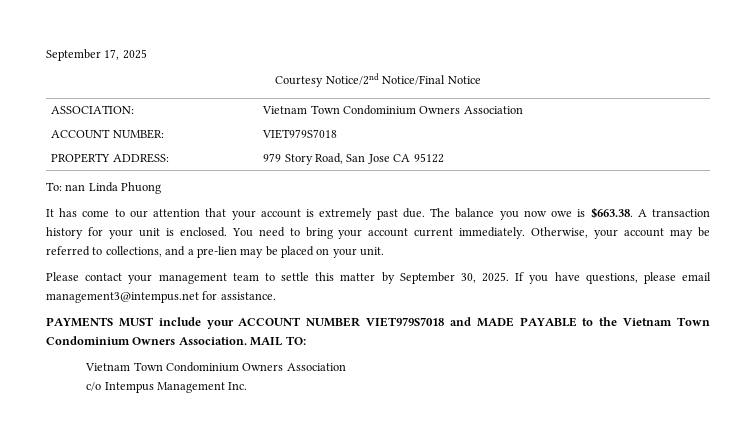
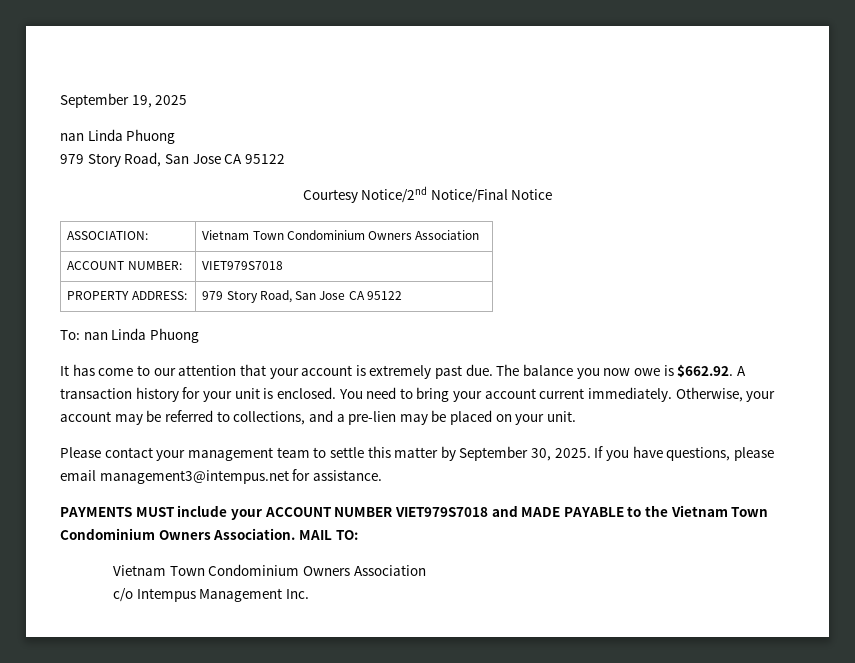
- September 17, 2025
+ September 19, 2025
+ nan Linda Phuong
+ 979 Story Road, San Jose CA 95122
- The balance you now owe is $663.38. A transaction history for your unit is enclosed.
+ The balance you now owe is $662.92. A transaction history for your unit is enclosed.

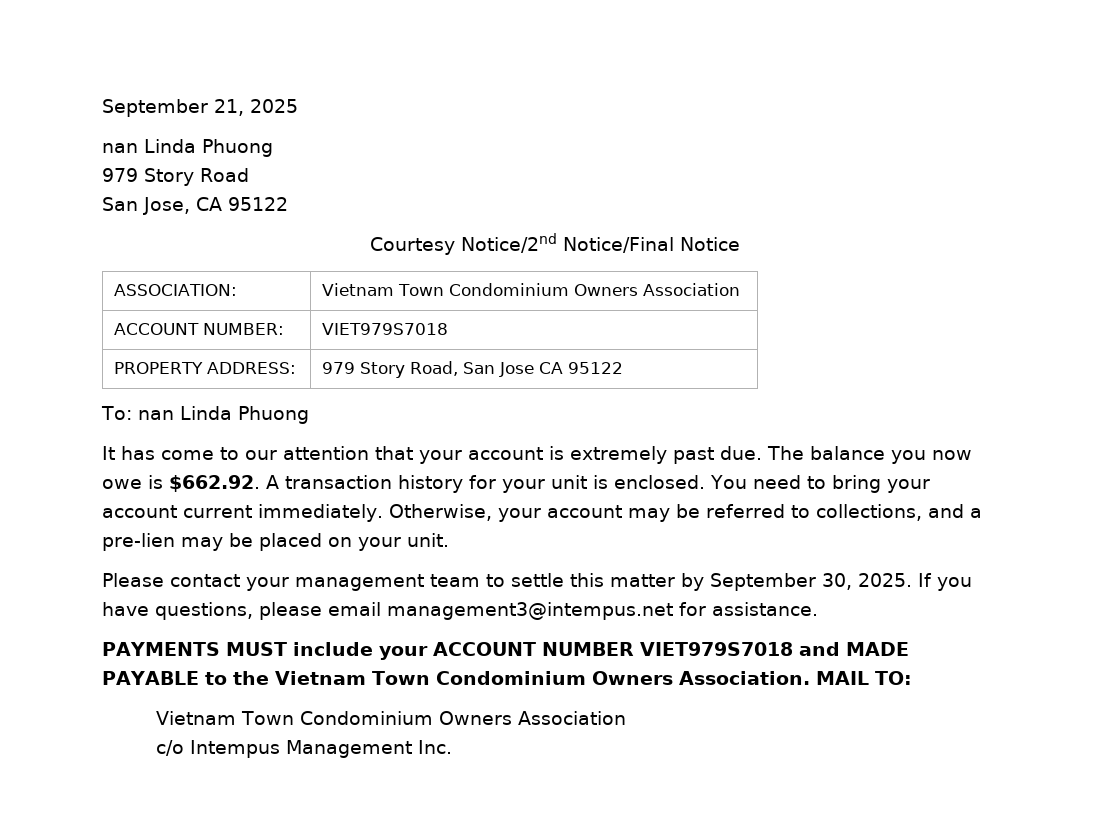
- September 19, 2025
+ September 21, 2025
  nan Linda Phuong
- 979 Story Road, San Jose CA 95122
+ 979 Story Road
+ San Jose, CA 95122

